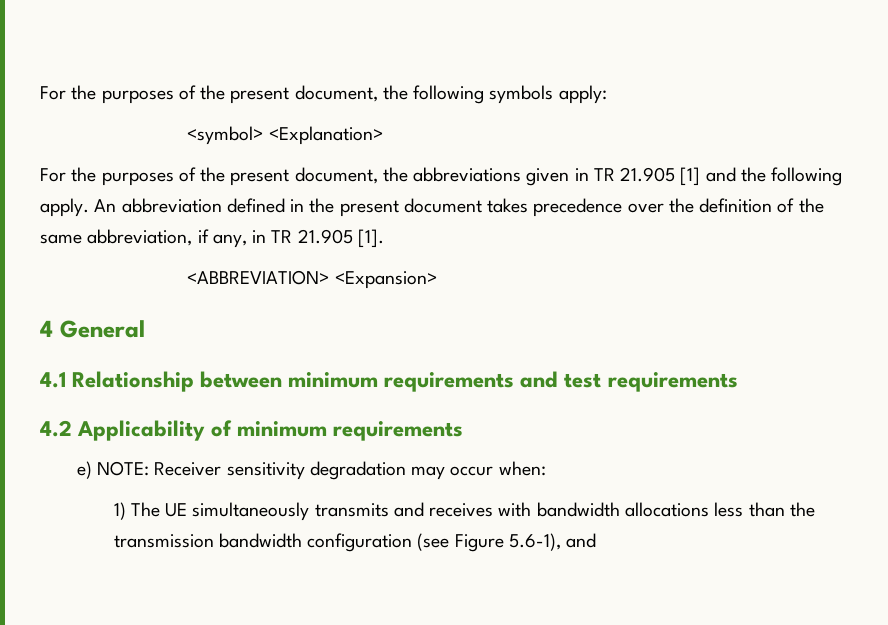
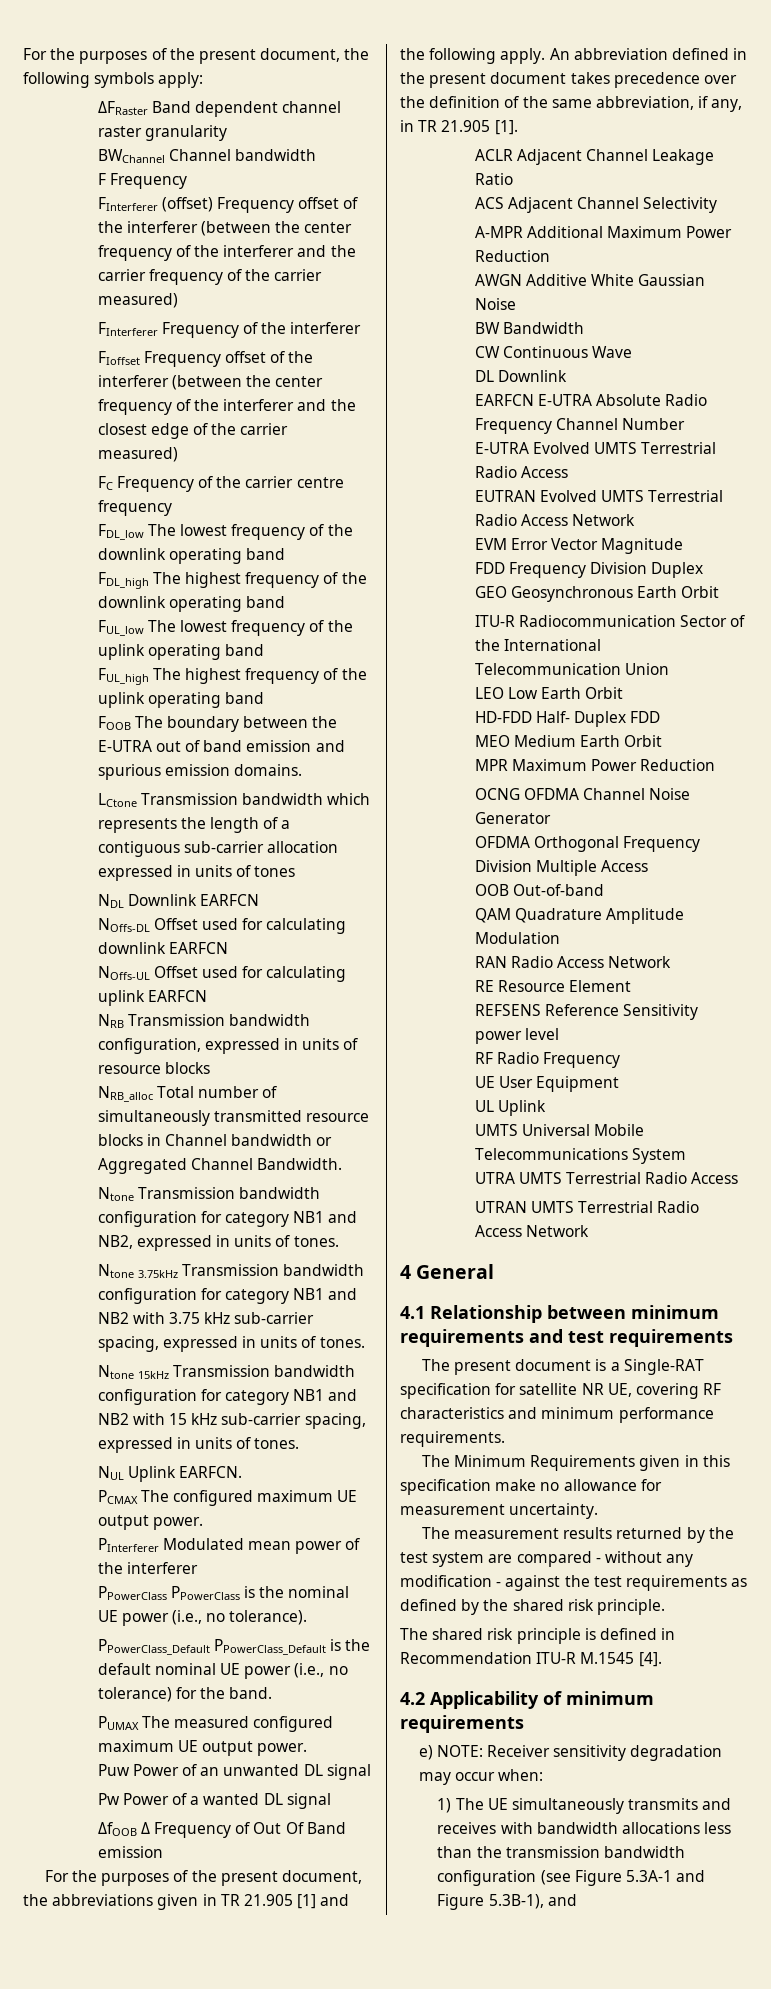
- <symbol> <Explanation>
+ ΔFRaster Band dependent channel raster granularity
+ BWChannel Channel bandwidth
+ F Frequency
+ FInterferer (offset) Frequency offset of the interferer (between the center frequency of the interferer and the carrier frequency of the carrier measured)
+ FInterferer Frequency of the interferer
+ FIoffset Frequency offset of the interferer (between the center frequency of the interferer and the closest edge of the carrier measured)
+ FC Frequency of the carrier centre frequency
+ FDL_low The lowest frequency of the downlink operating band
+ FDL_high The highest frequency of the downlink operating band
+ FUL_low The lowest frequency of the uplink operating band
+ FUL_high The highest frequency of the uplink operating band
+ FOOB The boundary between the E-UTRA out of band emission and spurious emission domains.
+ LCtone Transmission bandwidth which represents the length of a contiguous sub-carrier allocation expressed in units of tones
+ NDL Downlink EARFCN
+ NOffs-DL Offset used for calculating downlink EARFCN
+ NOffs-UL Offset used for calculating uplink EARFCN
+ NRB Transmission bandwidth configuration, expressed in units of resource blocks
+ NRB_alloc Total number of simultaneously transmitted resource blocks in Channel bandwidth or Aggregated Channel Bandwidth.
+ Ntone Transmission bandwidth configuration for category NB1 and NB2, expressed in units of tones.
+ Ntone 3.75kHz Transmission bandwidth configuration for category NB1 and NB2 with 3.75 kHz sub-carrier spacing, expressed in units of tones.
+ Ntone 15kHz Transmission bandwidth configuration for category NB1 and NB2 with 15 kHz sub-carrier spacing, expressed in units of tones.
+ NUL Uplink EARFCN.
+ PCMAX The configured maximum UE output power.
+ PInterferer Modulated mean power of the interferer
+ PPowerClass PPowerClass is the nominal UE power (i.e., no tolerance).
+ PPowerClass_Default PPowerClass_Default is the default nominal UE power (i.e., no tolerance) for the band.
+ PUMAX The measured configured maximum UE output power.
+ Puw Power of an unwanted DL signal
+ Pw Power of a wanted DL signal
+ ΔfOOB Δ Frequency of Out Of Band emission
- <ABBREVIATION> <Expansion>
+ ACLR Adjacent Channel Leakage Ratio
+ ACS Adjacent Channel Selectivity
+ A-MPR Additional Maximum Power Reduction
+ AWGN Additive White Gaussian Noise
+ BW Bandwidth
+ CW Continuous Wave
+ DL Downlink
+ EARFCN E-UTRA Absolute Radio Frequency Channel Number
+ E-UTRA Evolved UMTS Terrestrial Radio Access
+ EUTRAN Evolved UMTS Terrestrial Radio Access Network
+ EVM Error Vector Magnitude
+ FDD Frequency Division Duplex
+ GEO Geosynchronous Earth Orbit
+ ITU-R Radiocommunication Sector of the International Telecommunication Union
+ LEO Low Earth Orbit
+ HD-FDD Half- Duplex FDD
+ MEO Medium Earth Orbit
+ MPR Maximum Power Reduction
+ OCNG OFDMA Channel Noise Generator
+ OFDMA Orthogonal Frequency Division Multiple Access
+ OOB Out-of-band
+ QAM Quadrature Amplitude Modulation
+ RAN Radio Access Network
+ RE Resource Element
+ REFSENS Reference Sensitivity power level
+ RF Radio Frequency
+ UE User Equipment
+ UL Uplink
+ UMTS Universal Mobile Telecommunications System
+ UTRA UMTS Terrestrial Radio Access
+ UTRAN UMTS Terrestrial Radio Access Network
+ The present document is a Single-RAT specification for satellite NR UE, covering RF characteristics and minimum performance requirements.
+ The Minimum Requirements given in this specification make no allowance for measurement uncertainty.
+ The measurement results returned by the test system are compared - without any modification - against the test requirements as defined by the shared risk principle.
+ The shared risk principle is defined in Recommendation ITU-R M.1545 [4].
- 1) The UE simultaneously transmits and receives with bandwidth allocations less than the transmission bandwidth configuration (see Figure 5.6-1), and
+ 1) The UE simultaneously transmits and receives with bandwidth allocations less than the transmission bandwidth configuration (see Figure 5.3A-1 and Figure 5.3B-1), and

